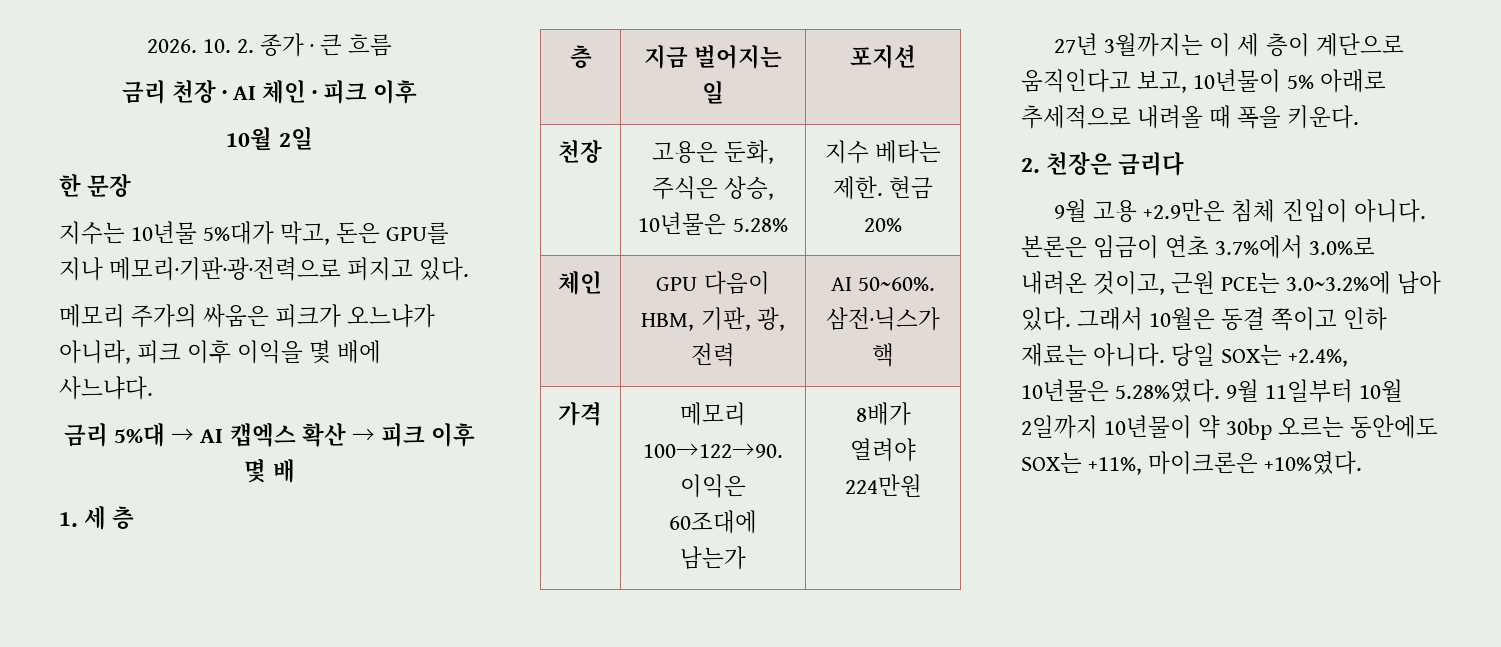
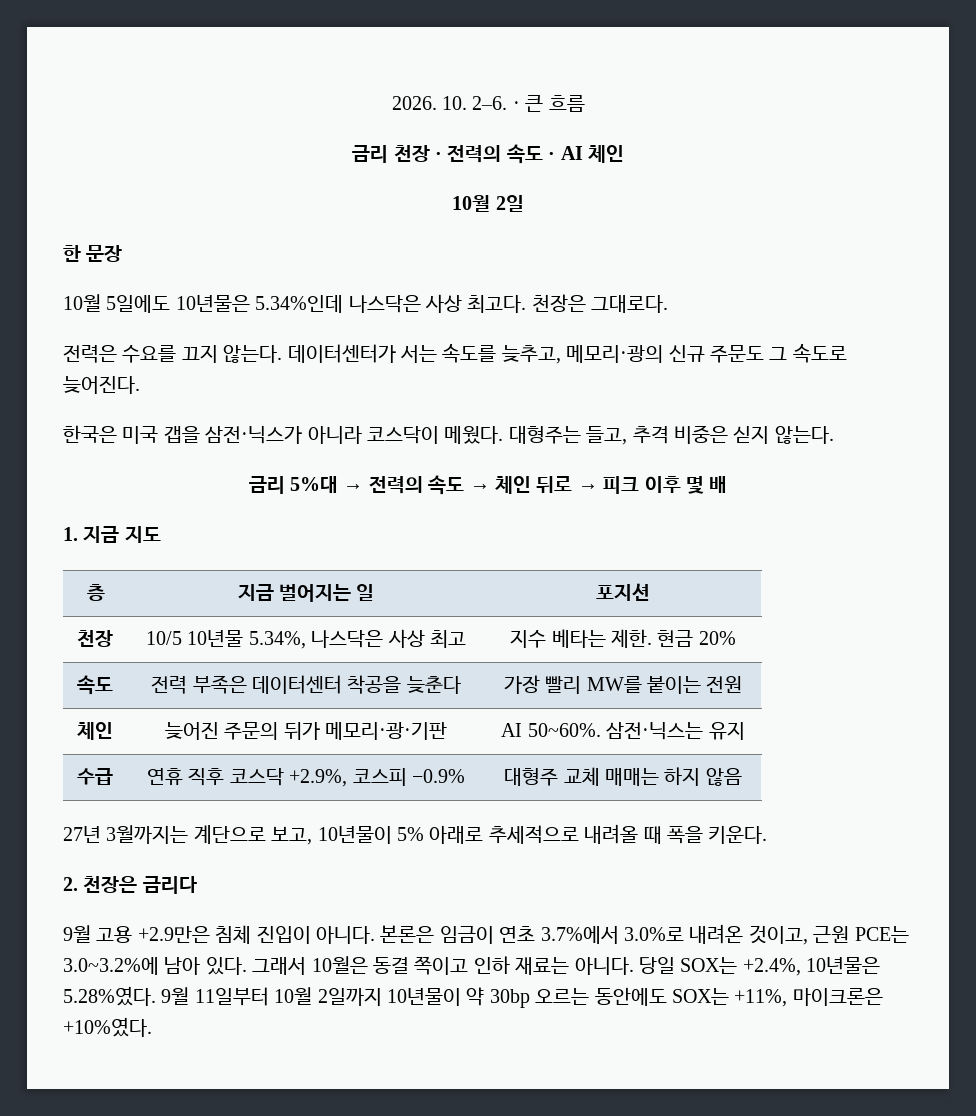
- 10. 2. 종가 · 큰 흐름
+ 10. 2–6. · 큰 흐름
- 금리 천장 · AI 체인 · 피크 이후
+ 금리 천장 · 전력의 속도 · AI 체인
- 지수는 10년물 5%대가 막고, 돈은 GPU를 지나 메모리·기판·광·전력으로 퍼지고 있다.
- 메모리 주가의 싸움은 피크가 오느냐가 아니라, 피크 이후 이익을 몇 배에 사느냐다.
- 금리 5%대 → AI 캡엑스 확산 → 피크 이후 몇 배
+ 10월 5일에도 10년물은 5.34%인데 나스닥은 사상 최고다. 천장은 그대로다.
+ 전력은 수요를 끄지 않는다. 데이터센터가 서는 속도를 늦추고, 메모리·광의 신규 주문도 그 속도로 늦어진다.
+ 한국은 미국 갭을 삼전·닉스가 아니라 코스닥이 메웠다. 대형주는 들고, 추격 비중은 싣지 않는다.
+ 금리 5%대 → 전력의 속도 → 체인 뒤로 → 피크 이후 몇 배
- 1. 세 층
+ 1. 지금 지도
- 천장 | 고용은 둔화, 주식은 상승, 10년물은 5.28% | 지수 베타는 제한. 현금 20%
+ 천장 | 10/5 10년물 5.34%, 나스닥은 사상 최고 | 지수 베타는 제한. 현금 20%
- 체인 | GPU 다음이 HBM, 기판, 광, 전력 | AI 50~60%. 삼전·닉스가 핵
- 가격 | 메모리 100→122→90. 이익은 60조대에 남는가 | 8배가 열려야 224만원
- 27년 3월까지는 이 세 층이 계단으로 움직인다고 보고, 10년물이 5% 아래로 추세적으로 내려올 때 폭을 키운다.
+ 속도 | 전력 부족은 데이터센터 착공을 늦춘다 | 가장 빨리 MW를 붙이는 전원
+ 체인 | 늦어진 주문의 뒤가 메모리·광·기판 | AI 50~60%. 삼전·닉스는 유지
+ 수급 | 연휴 직후 코스닥 +2.9%, 코스피 −0.9% | 대형주 교체 매매는 하지 않음
+ 27년 3월까지는 계단으로 보고, 10년물이 5% 아래로 추세적으로 내려올 때 폭을 키운다.

